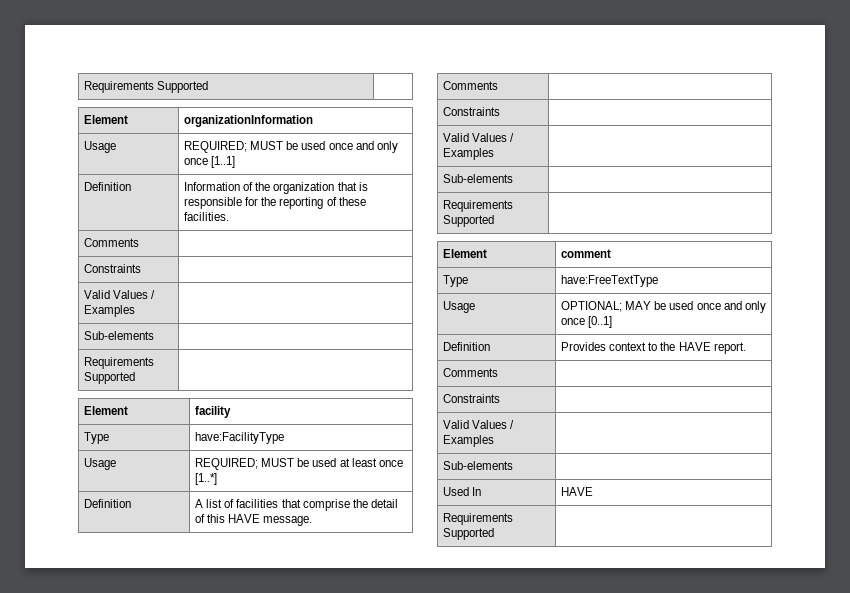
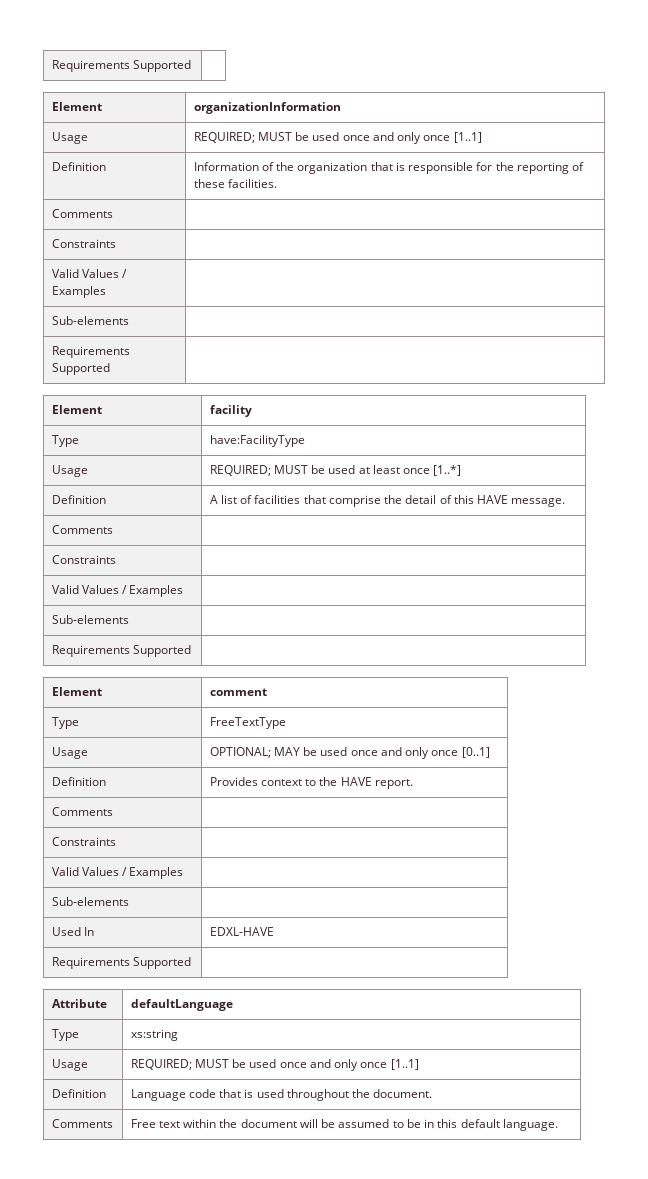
- Type | have:FreeTextType
+ Type | FreeTextType
- Used In | HAVE
+ Used In | EDXL-HAVE
  Requirements Supported |
+ Attribute | defaultLanguage
+ Type | xs:string
+ Usage | REQUIRED; MUST be used once and only once [1..1]
+ Definition | Language code that is used throughout the document.
+ Comments | Free text within the document will be assumed to be in this default language.

